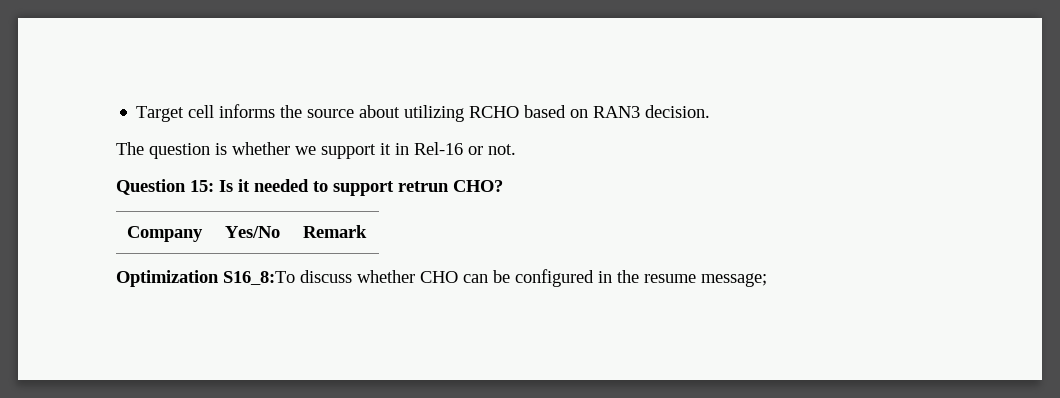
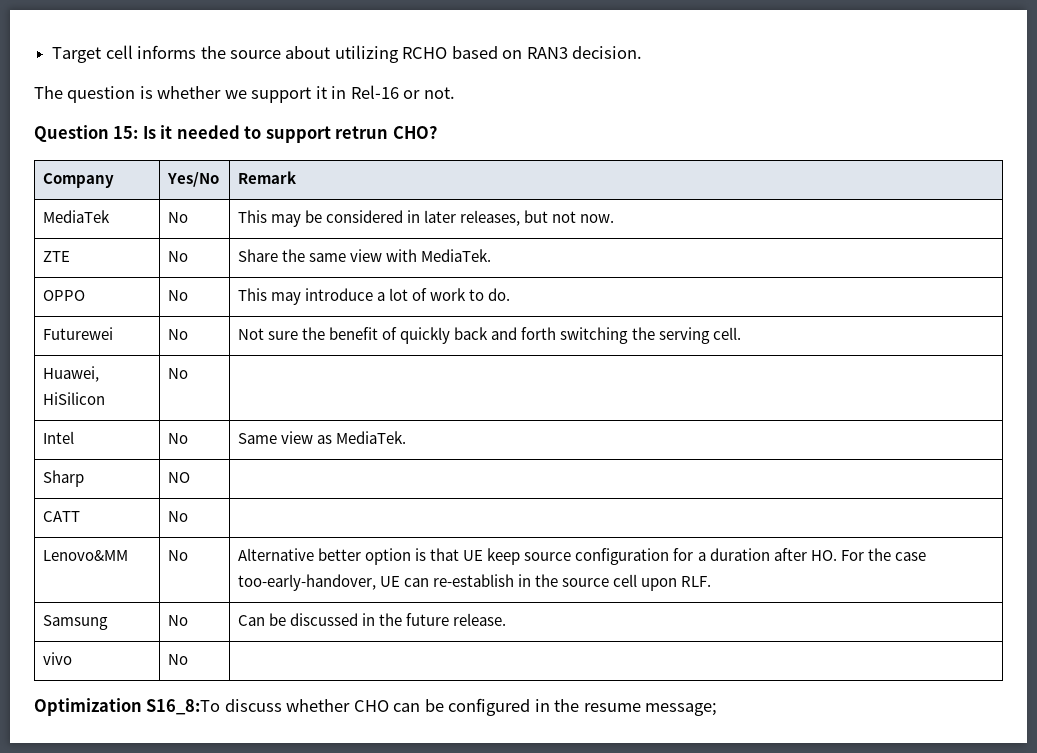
+ MediaTek | No | This may be considered in later releases, but not now.
+ ZTE | No | Share the same view with MediaTek.
+ OPPO | No | This may introduce a lot of work to do.
+ Futurewei | No | Not sure the benefit of quickly back and forth switching the serving cell.
+ Huawei, HiSilicon | No |
+ Intel | No | Same view as MediaTek.
+ Sharp | NO |
+ CATT | No |
+ Lenovo&MM | No | Alternative better option is that UE keep source configuration for a duration after HO. For the case too-early-handover, UE can re-establish in the source cell upon RLF.
+ Samsung | No | Can be discussed in the future release.
+ vivo | No |

